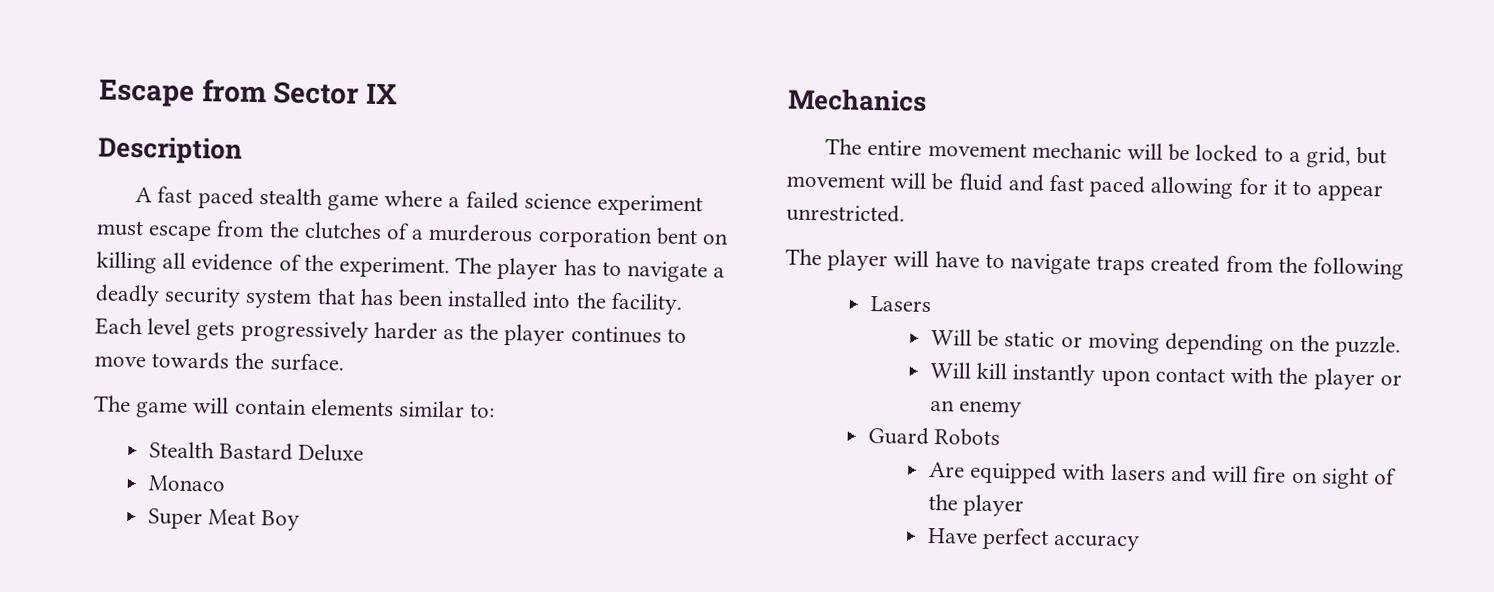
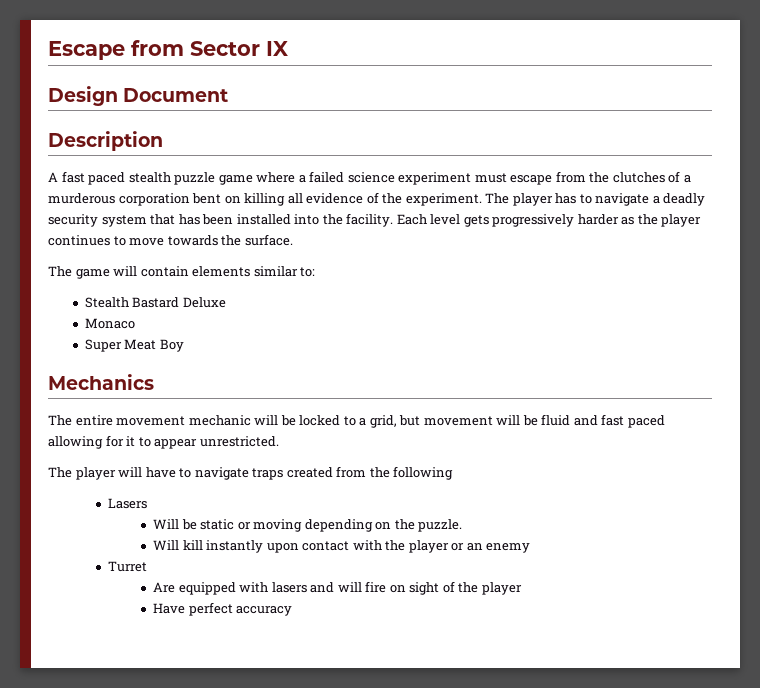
+ Design Document
- A fast paced stealth game where a failed science experiment must escape from the clutches of a murderous corporation bent on killing all evidence of the experiment.
+ A fast paced stealth puzzle game where a failed science experiment must escape from the clutches of a murderous corporation bent on killing all evidence of the experiment.
- Guard Robots
+ Turret

